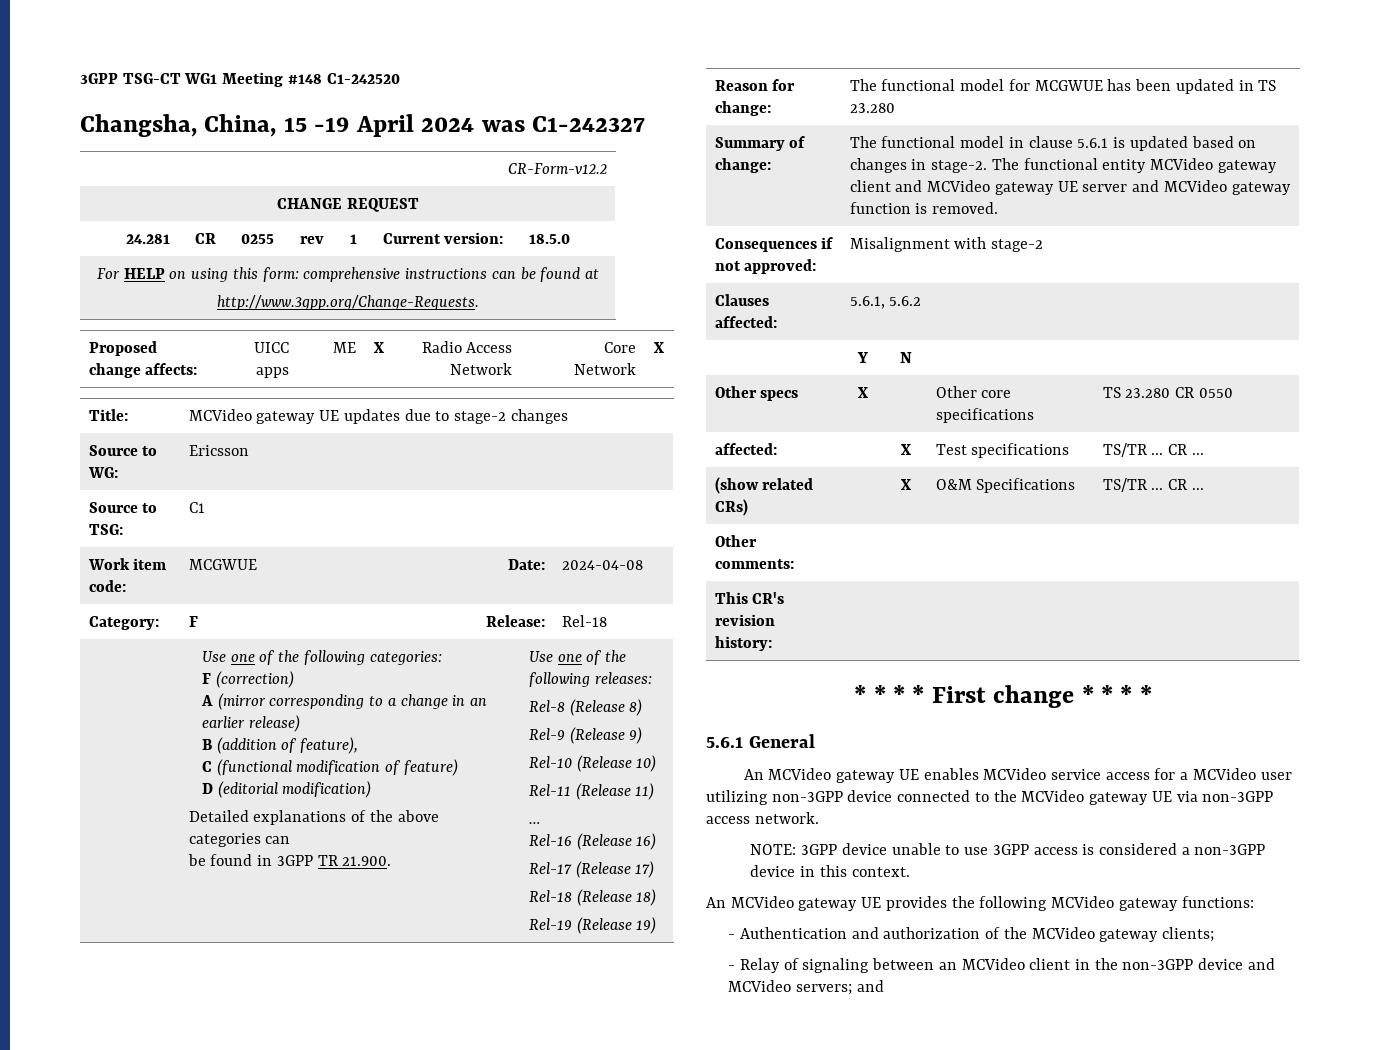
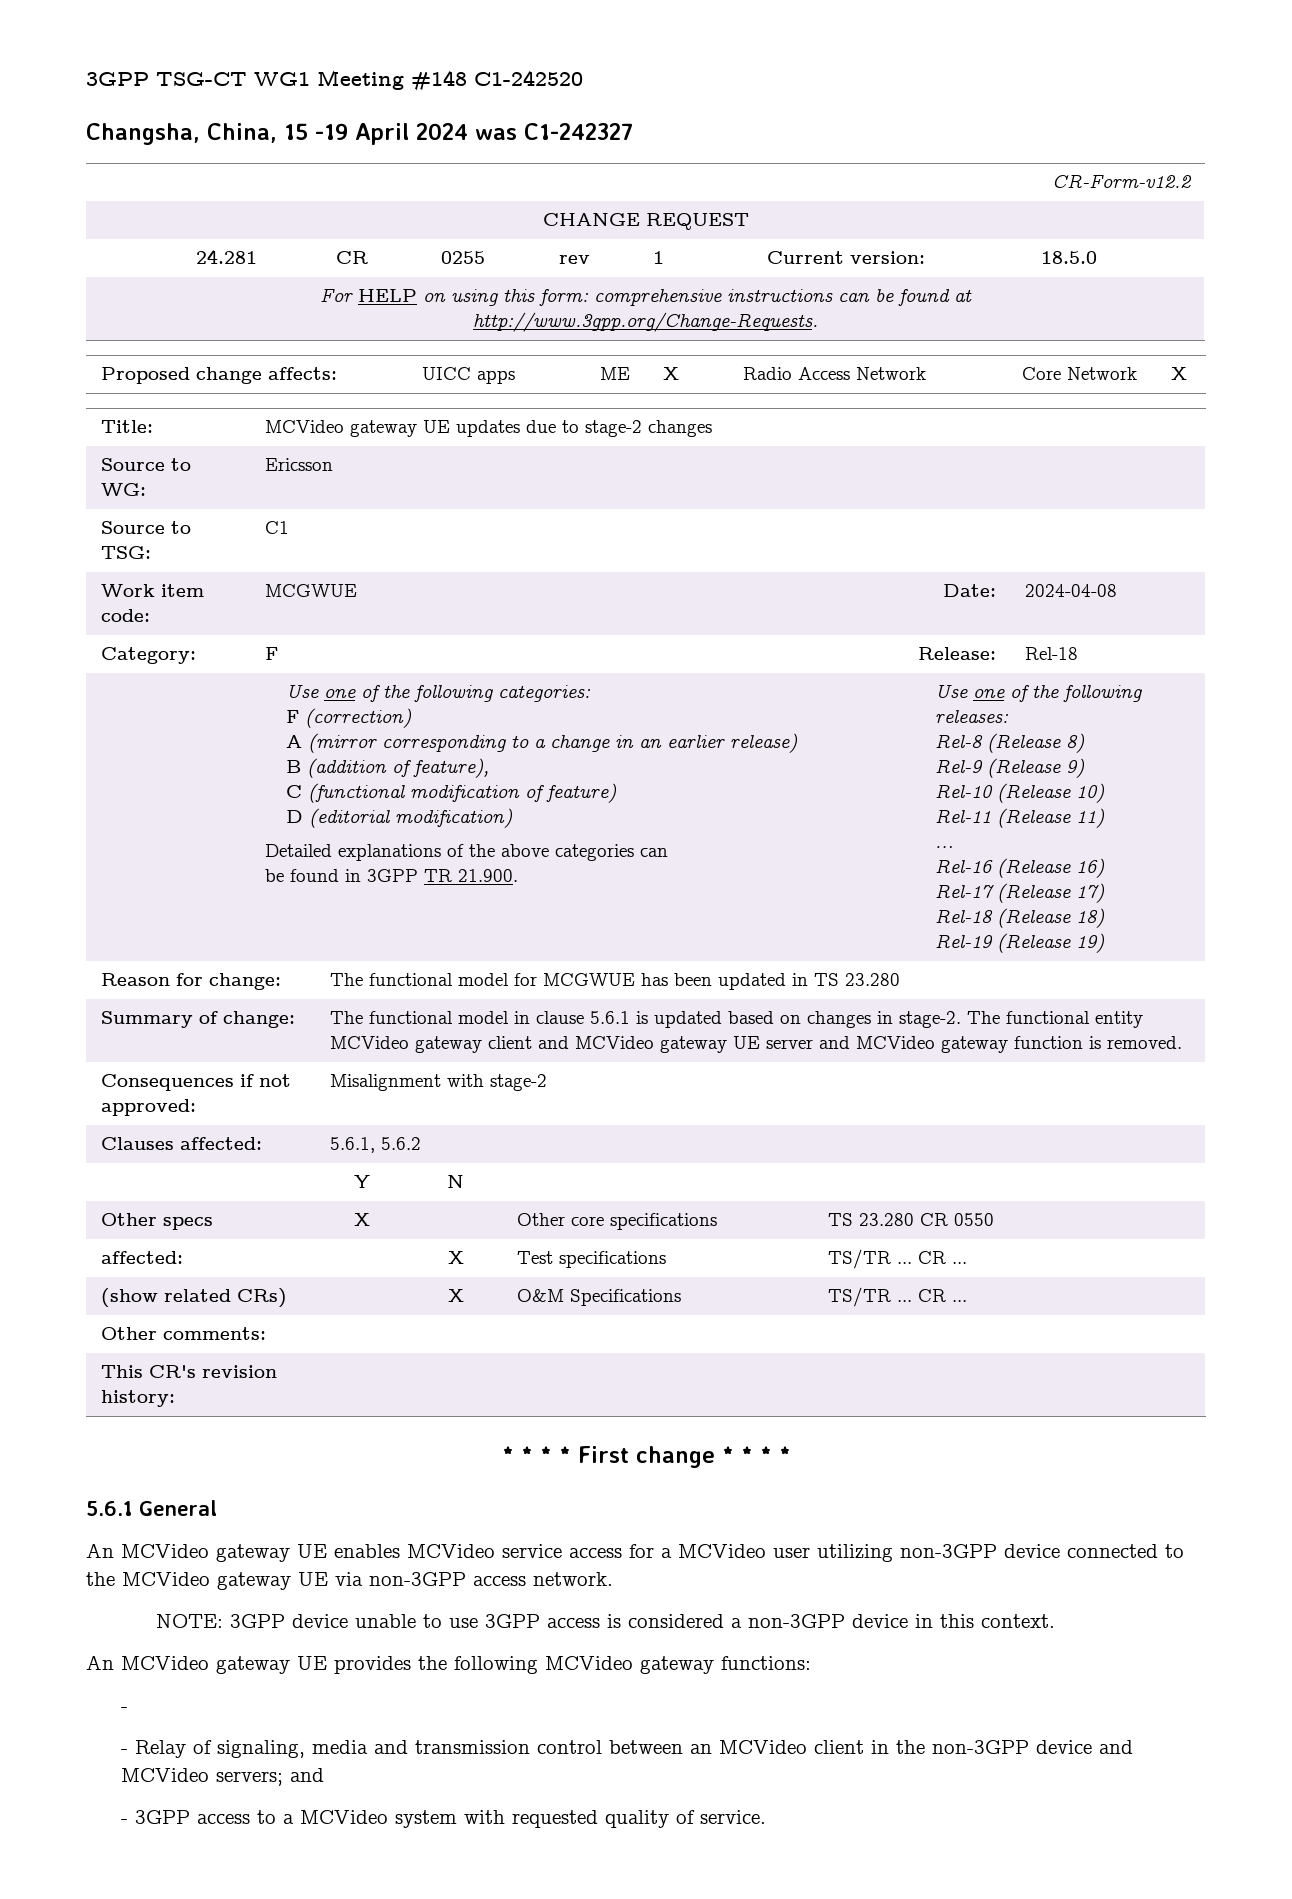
  An MCVideo gateway UE provides the following MCVideo gateway functions:
- - Authentication and authorization of the MCVideo gateway clients;
- - Relay of signaling between an MCVideo client in the non-3GPP device and MCVideo servers; and
+ -
+ - Relay of signaling, media and transmission control between an MCVideo client in the non-3GPP device and MCVideo servers; and
+ - 3GPP access to a MCVideo system with requested quality of service.

